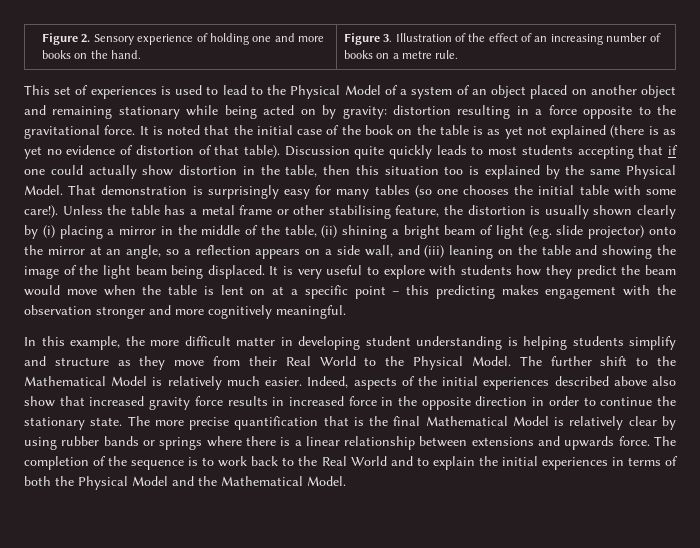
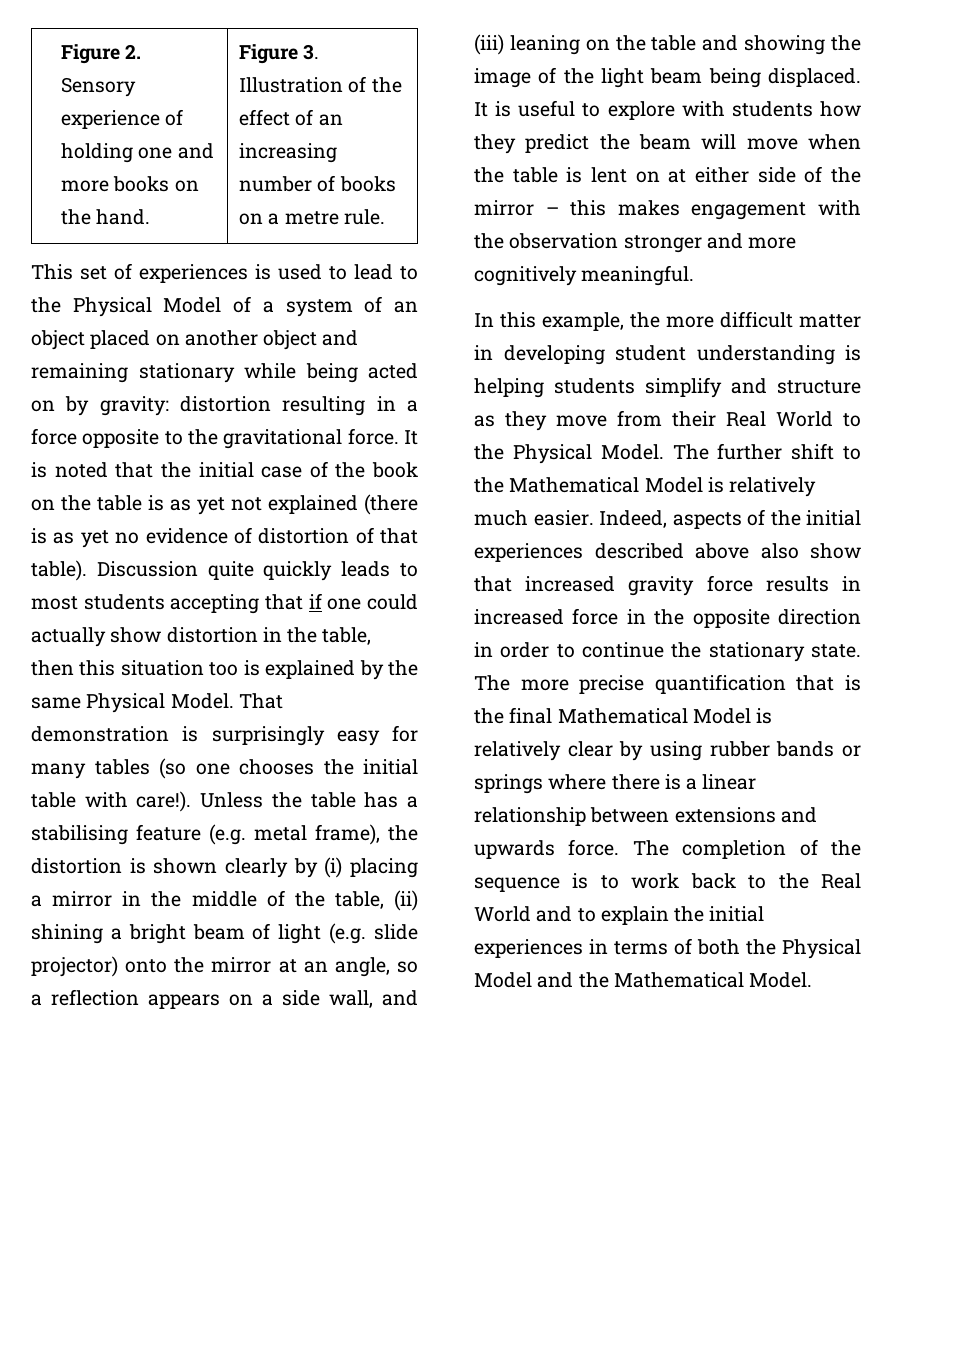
- That demonstration is surprisingly easy for many tables (so one chooses the initial table with some care!).
+ That demonstration is surprisingly easy for many tables (so one chooses the initial table with care!).
- Unless the table has a metal frame or other stabilising feature, the distortion is usually shown clearly by (i) placing a mirror in the middle of the table, (ii) shining a bright beam of light (e.g. slide projector) onto the mirror at an angle, so a reflection appears on a side wall, and (iii) leaning on the table and showing the image of the light beam being displaced.
+ Unless the table has a stabilising feature (e.g. metal frame), the distortion is shown clearly by (i) placing a mirror in the middle of the table, (ii) shining a bright beam of light (e.g. slide projector) onto the mirror at an angle, so a reflection appears on a side wall, and (iii) leaning on the table and showing the image of the light beam being displaced.
- It is very useful to explore with students how they predict the beam would move when the table is lent on at a specific point – this predicting makes engagement with the observation stronger and more cognitively meaningful.
+ It is useful to explore with students how they predict the beam will move when the table is lent on at either side of the mirror – this makes engagement with the observation stronger and more cognitively meaningful.

